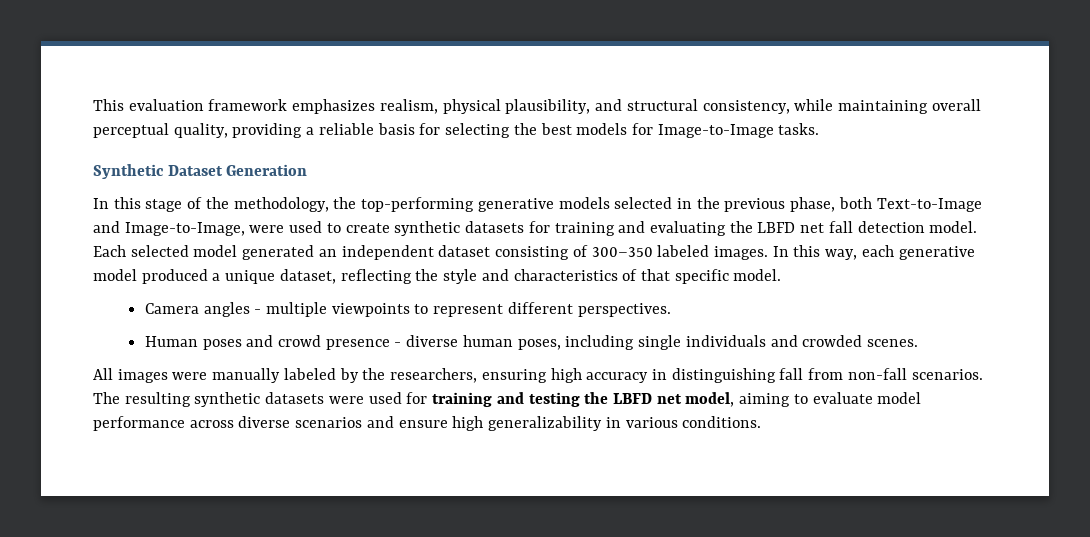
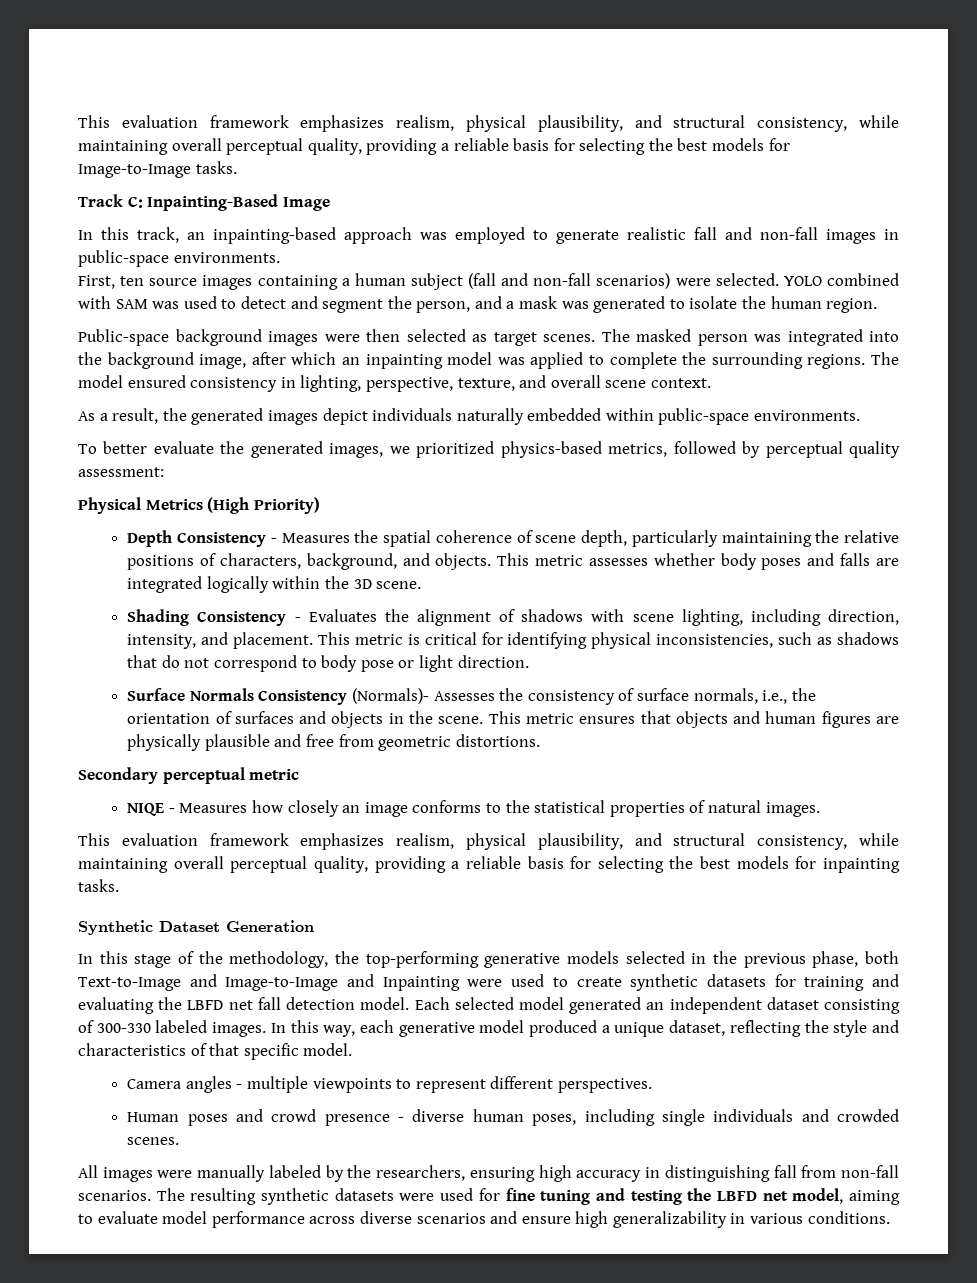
+ Track C: Inpainting-Based Image
+ In this track, an inpainting-based approach was employed to generate realistic fall and non-fall images in public-space environments.
+ First, ten source images containing a human subject (fall and non-fall scenarios) were selected. YOLO combined with SAM was used to detect and segment the person, and a mask was generated to isolate the human region.
+ Public-space background images were then selected as target scenes. The masked person was integrated into the background image, after which an inpainting model was applied to complete the surrounding regions. The model ensured consistency in lighting, perspective, texture, and overall scene context.
+ As a result, the generated images depict individuals naturally embedded within public-space environments.
+ To better evaluate the generated images, we prioritized physics-based metrics, followed by perceptual quality assessment:
+ Physical Metrics (High Priority)
+ Depth Consistency - Measures the spatial coherence of scene depth, particularly maintaining the relative positions of characters, background, and objects. This metric assesses whether body poses and falls are integrated logically within the 3D scene.
+ Shading Consistency - Evaluates the alignment of shadows with scene lighting, including direction, intensity, and placement. This metric is critical for identifying physical inconsistencies, such as shadows that do not correspond to body pose or light direction.
+ Surface Normals Consistency (Normals)- Assesses the consistency of surface normals, i.e., the orientation of surfaces and objects in the scene. This metric ensures that objects and human figures are physically plausible and free from geometric distortions.
+ Secondary perceptual metric
+ NIQE - Measures how closely an image conforms to the statistical properties of natural images.
+ This evaluation framework emphasizes realism, physical plausibility, and structural consistency, while maintaining overall perceptual quality, providing a reliable basis for selecting the best models for inpainting tasks.
- In this stage of the methodology, the top-performing generative models selected in the previous phase, both Text-to-Image and Image-to-Image, were used to create synthetic datasets for training and evaluating the LBFD net fall detection model.
+ In this stage of the methodology, the top-performing generative models selected in the previous phase, both Text-to-Image and Image-to-Image and Inpainting were used to create synthetic datasets for training and evaluating the LBFD net fall detection model.
- Each selected model generated an independent dataset consisting of 300–350 labeled images.
+ Each selected model generated an independent dataset consisting of 300-330 labeled images.
- The resulting synthetic datasets were used for training and testing the LBFD net model, aiming to evaluate model performance across diverse scenarios and ensure high generalizability in various conditions.
+ The resulting synthetic datasets were used for fine tuning and testing the LBFD net model, aiming to evaluate model performance across diverse scenarios and ensure high generalizability in various conditions.

